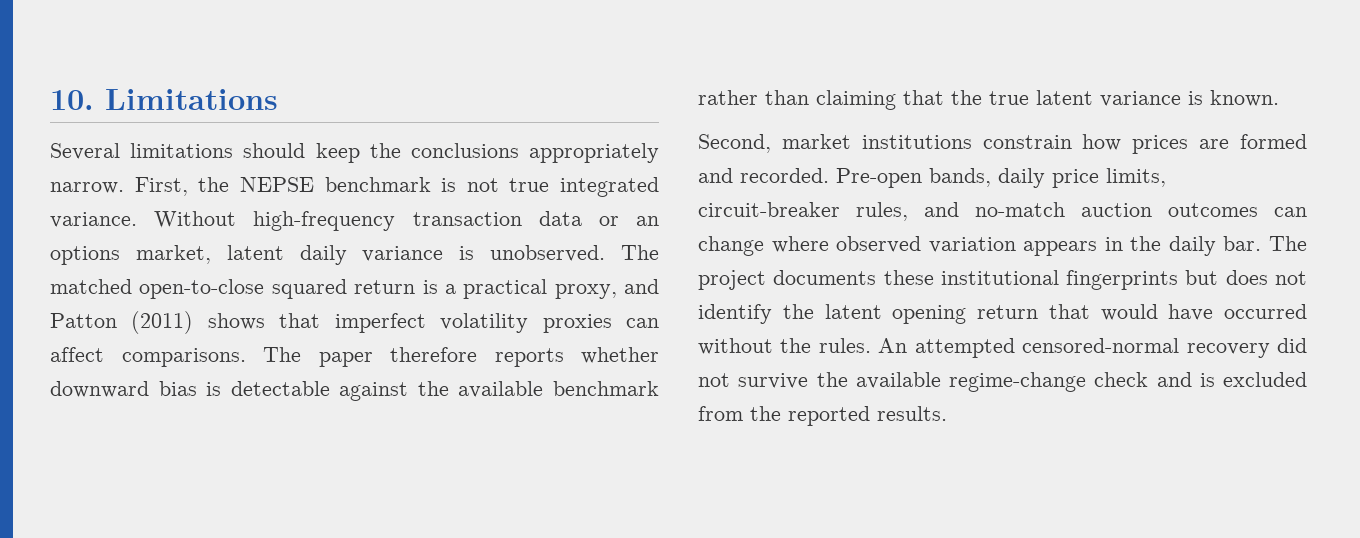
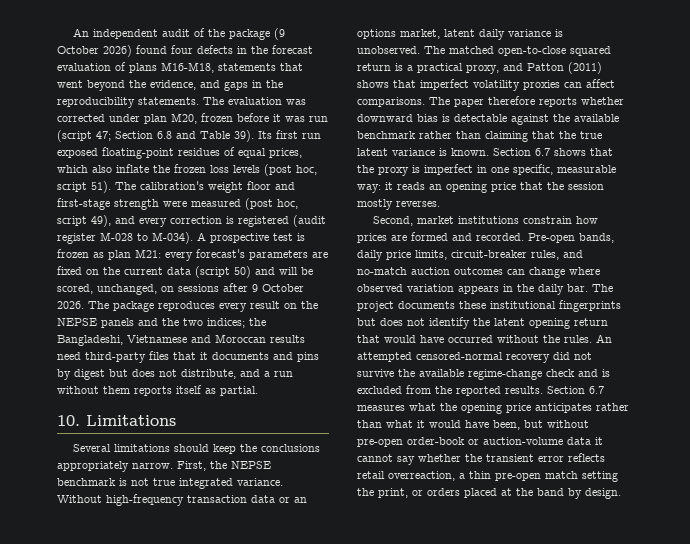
+ An independent audit of the package (9 October 2026) found four defects in the forecast evaluation of plans M16-M18, statements that went beyond the evidence, and gaps in the reproducibility statements. The evaluation was corrected under plan M20, frozen before it was run (script 47; Section 6.8 and Table 39). Its first run exposed floating-point residues of equal prices, which also inflate the frozen loss levels (post hoc, script 51). The calibration's weight floor and first-stage strength were measured (post hoc, script 49), and every correction is registered (audit register M-028 to M-034). A prospective test is frozen as plan M21: every forecast's parameters are fixed on the current data (script 50) and will be scored, unchanged, on sessions after 9 October 2026. The package reproduces every result on the NEPSE panels and the two indices; the Bangladeshi, Vietnamese and Moroccan results need third-party files that it documents and pins by digest but does not distribute, and a run without them reports itself as partial.
+ Section 6.7 shows that the proxy is imperfect in one specific, measurable way: it reads an opening price that the session mostly reverses.
+ Section 6.7 measures what the opening price anticipates rather than what it would have been, but without pre-open order-book or auction-volume data it cannot say whether the transient error reflects retail overreaction, a thin pre-open match setting the print, or orders placed at the band by design.

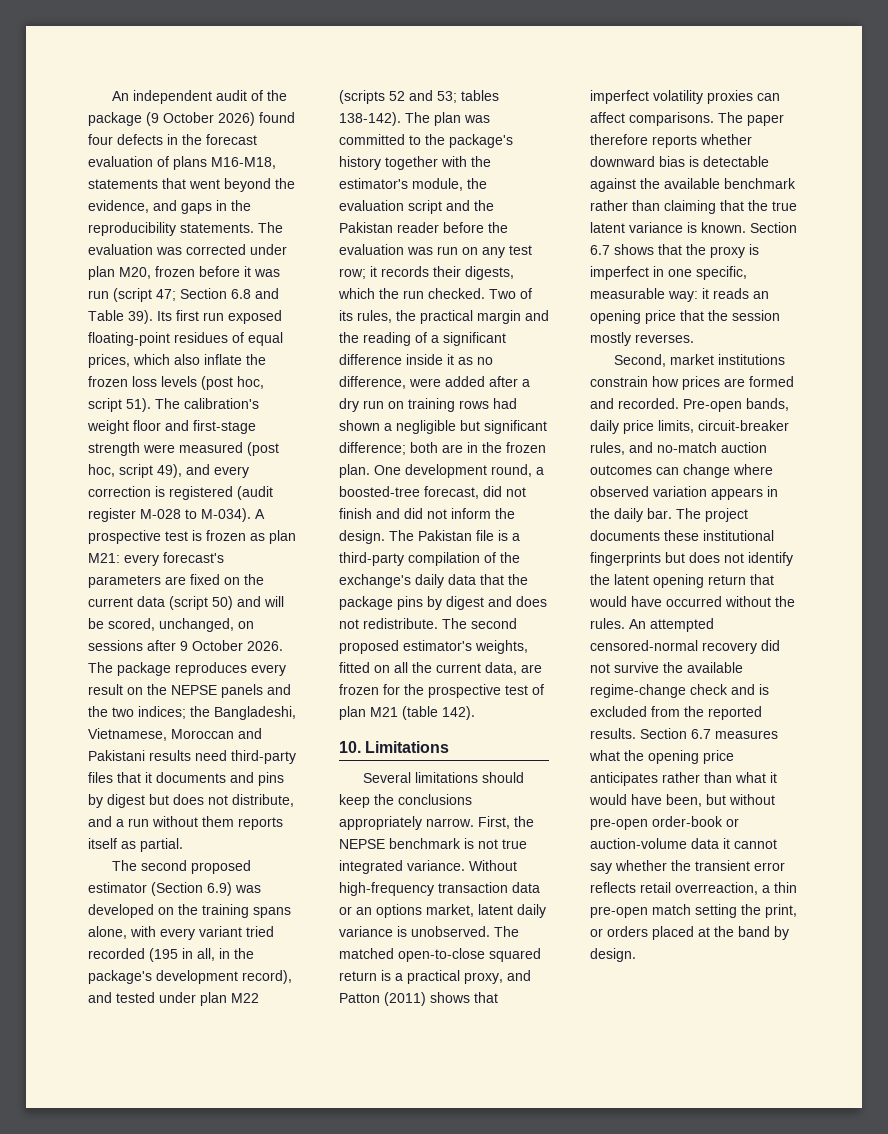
- The package reproduces every result on the NEPSE panels and the two indices; the Bangladeshi, Vietnamese and Moroccan results need third-party files that it documents and pins by digest but does not distribute, and a run without them reports itself as partial.
+ The package reproduces every result on the NEPSE panels and the two indices; the Bangladeshi, Vietnamese, Moroccan and Pakistani results need third-party files that it documents and pins by digest but does not distribute, and a run without them reports itself as partial.
+ The second proposed estimator (Section 6.9) was developed on the training spans alone, with every variant tried recorded (195 in all, in the package's development record), and tested under plan M22 (scripts 52 and 53; tables 138-142). The plan was committed to the package's history together with the estimator's module, the evaluation script and the Pakistan reader before the evaluation was run on any test row; it records their digests, which the run checked. Two of its rules, the practical margin and the reading of a significant difference inside it as no difference, were added after a dry run on training rows had shown a negligible but significant difference; both are in the frozen plan. One development round, a boosted-tree forecast, did not finish and did not inform the design. The Pakistan file is a third-party compilation of the exchange's daily data that the package pins by digest and does not redistribute. The second proposed estimator's weights, fitted on all the current data, are frozen for the prospective test of plan M21 (table 142).

